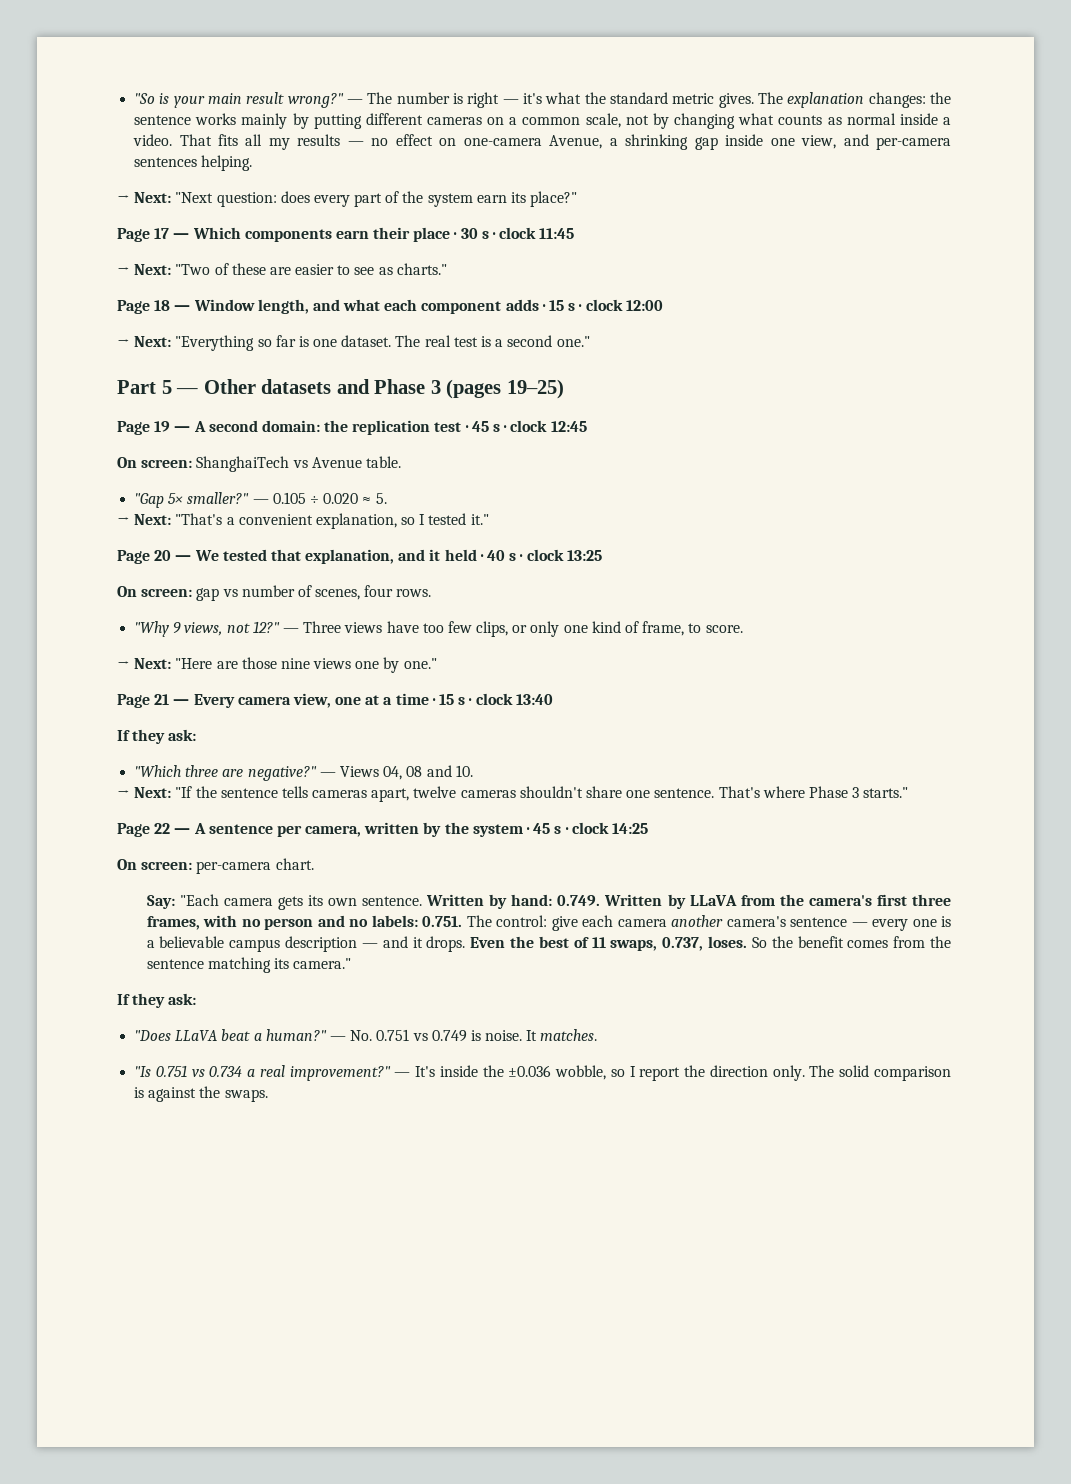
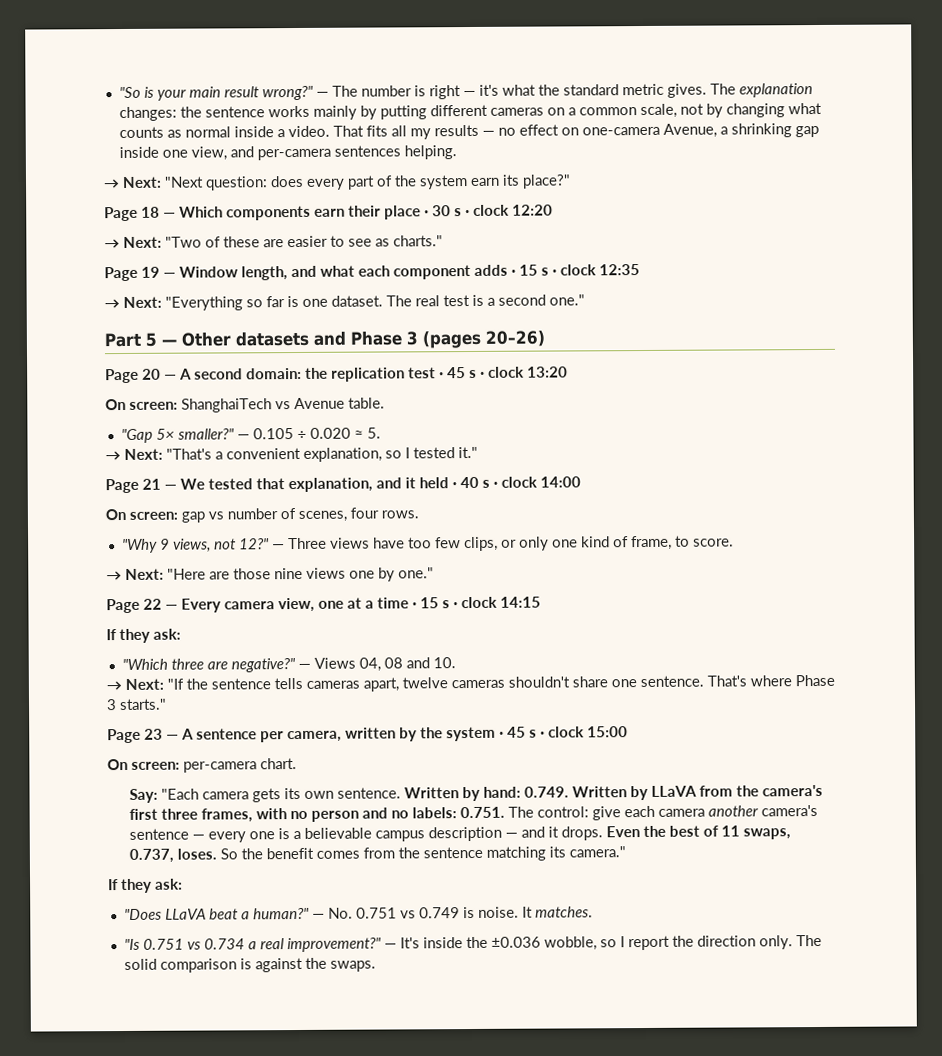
- Page 17 — Which components earn their place · 30 s · clock 11:45
+ Page 18 — Which components earn their place · 30 s · clock 12:20
- Page 18 — Window length, and what each component adds · 15 s · clock 12:00
+ Page 19 — Window length, and what each component adds · 15 s · clock 12:35
- Part 5 — Other datasets and Phase 3 (pages 19–25)
- Page 19 — A second domain: the replication test · 45 s · clock 12:45
+ Part 5 — Other datasets and Phase 3 (pages 20–26)
+ Page 20 — A second domain: the replication test · 45 s · clock 13:20
- Page 20 — We tested that explanation, and it held · 40 s · clock 13:25
+ Page 21 — We tested that explanation, and it held · 40 s · clock 14:00
- Page 21 — Every camera view, one at a time · 15 s · clock 13:40
+ Page 22 — Every camera view, one at a time · 15 s · clock 14:15
- Page 22 — A sentence per camera, written by the system · 45 s · clock 14:25
+ Page 23 — A sentence per camera, written by the system · 45 s · clock 15:00

